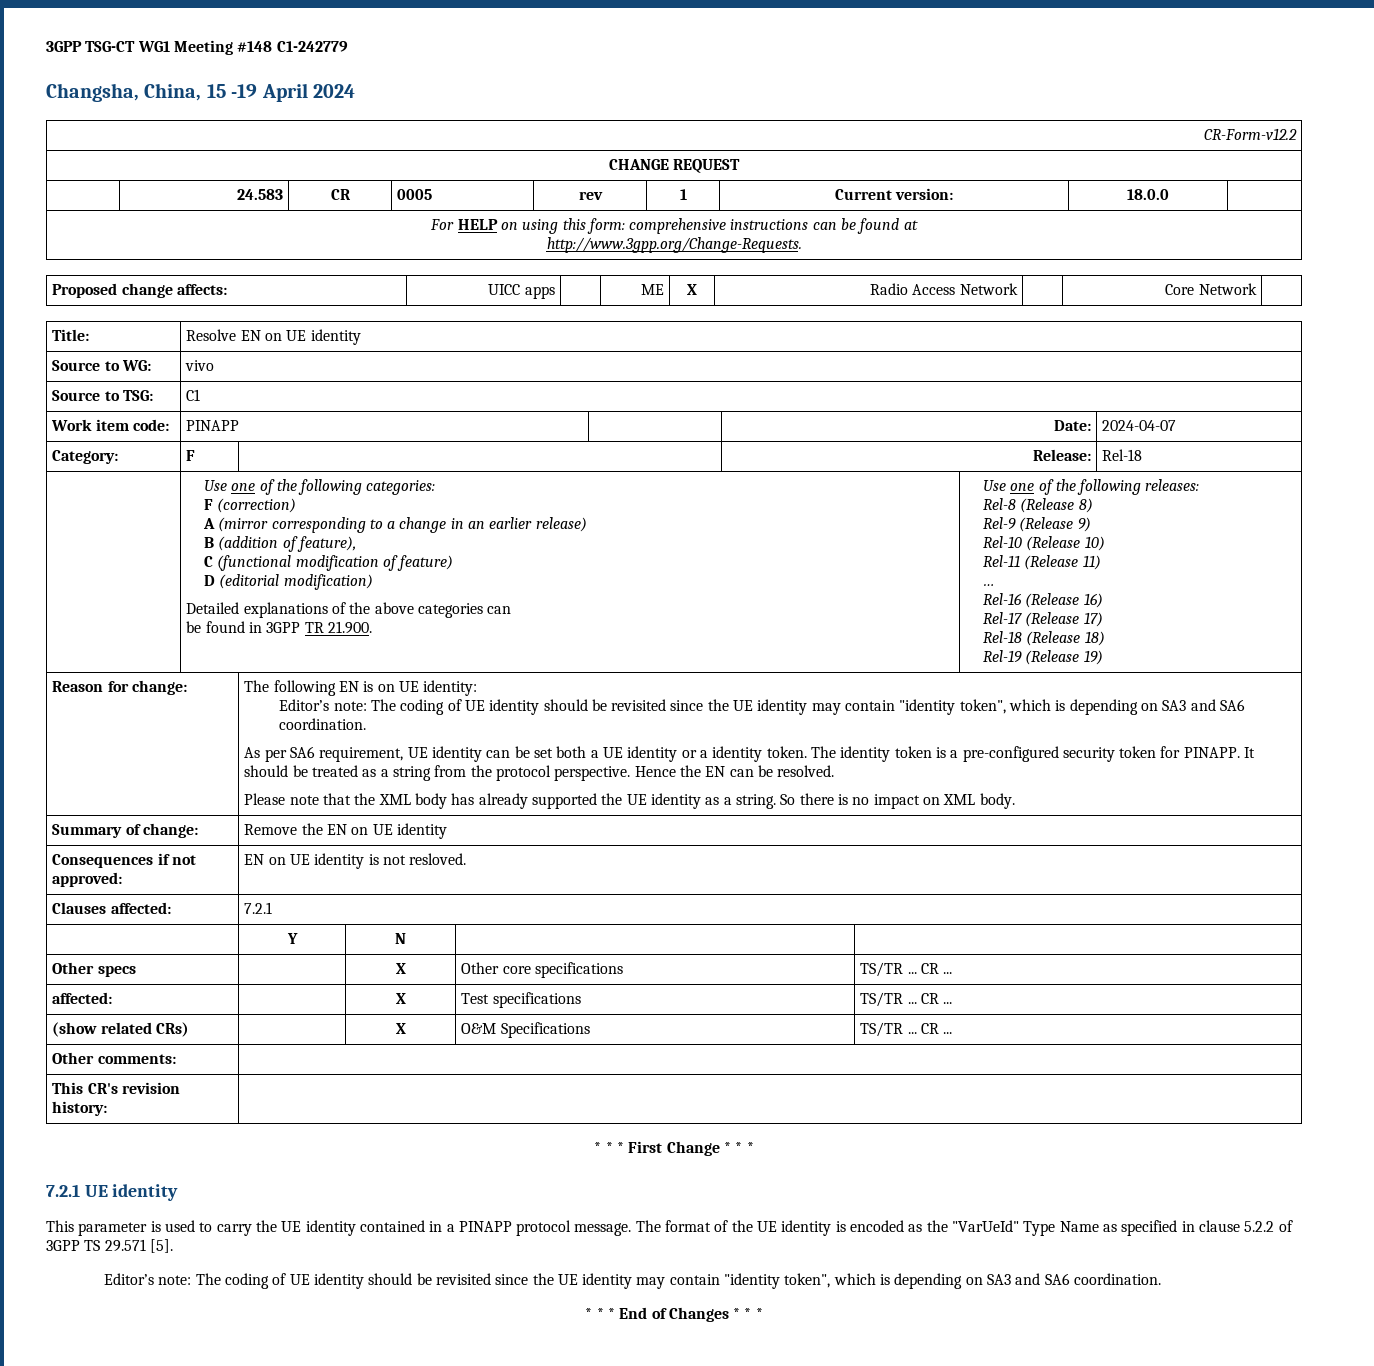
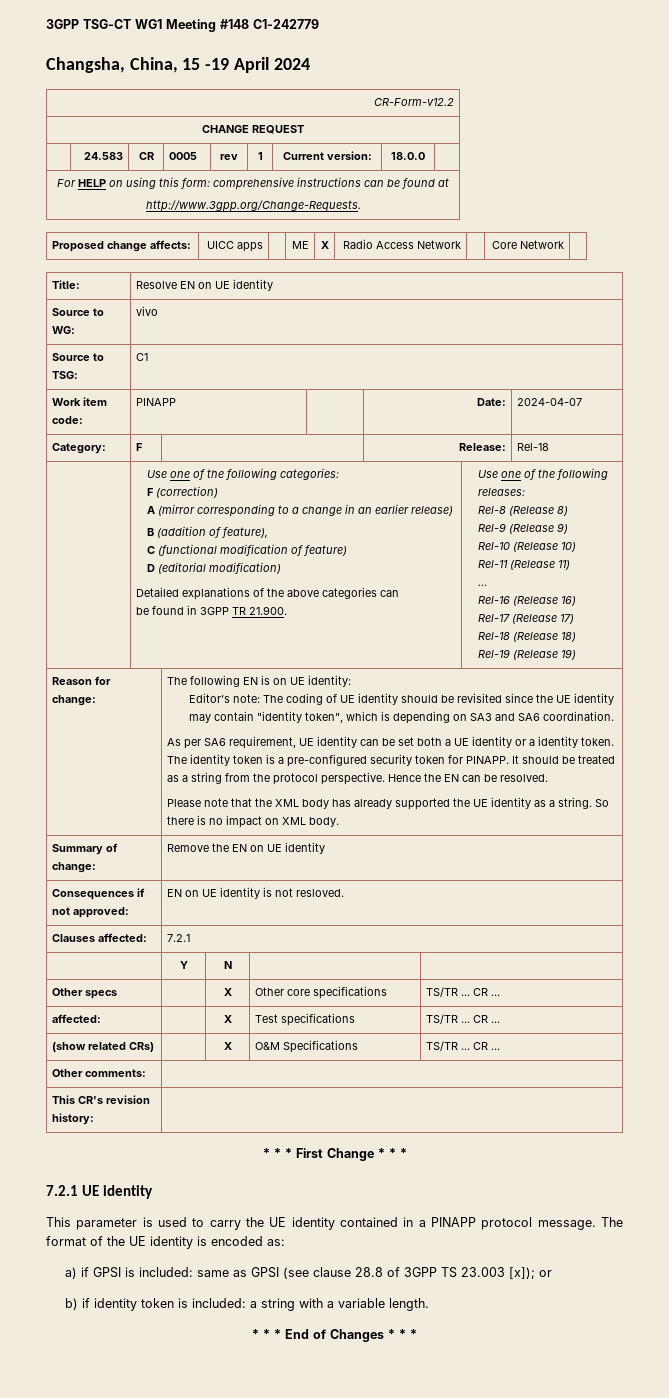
- The format of the UE identity is encoded as the "VarUeId" Type Name as specified in clause 5.2.2 of 3GPP TS 29.571 [5].
- Editor’s note: The coding of UE identity should be revisited since the UE identity may contain "identity token", which is depending on SA3 and SA6 coordination.
+ The format of the UE identity is encoded as:
+ a) if GPSI is included: same as GPSI (see clause 28.8 of 3GPP TS 23.003 [x]); or
+ b) if identity token is included: a string with a variable length.

